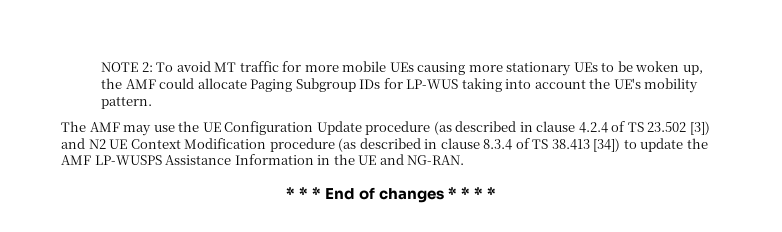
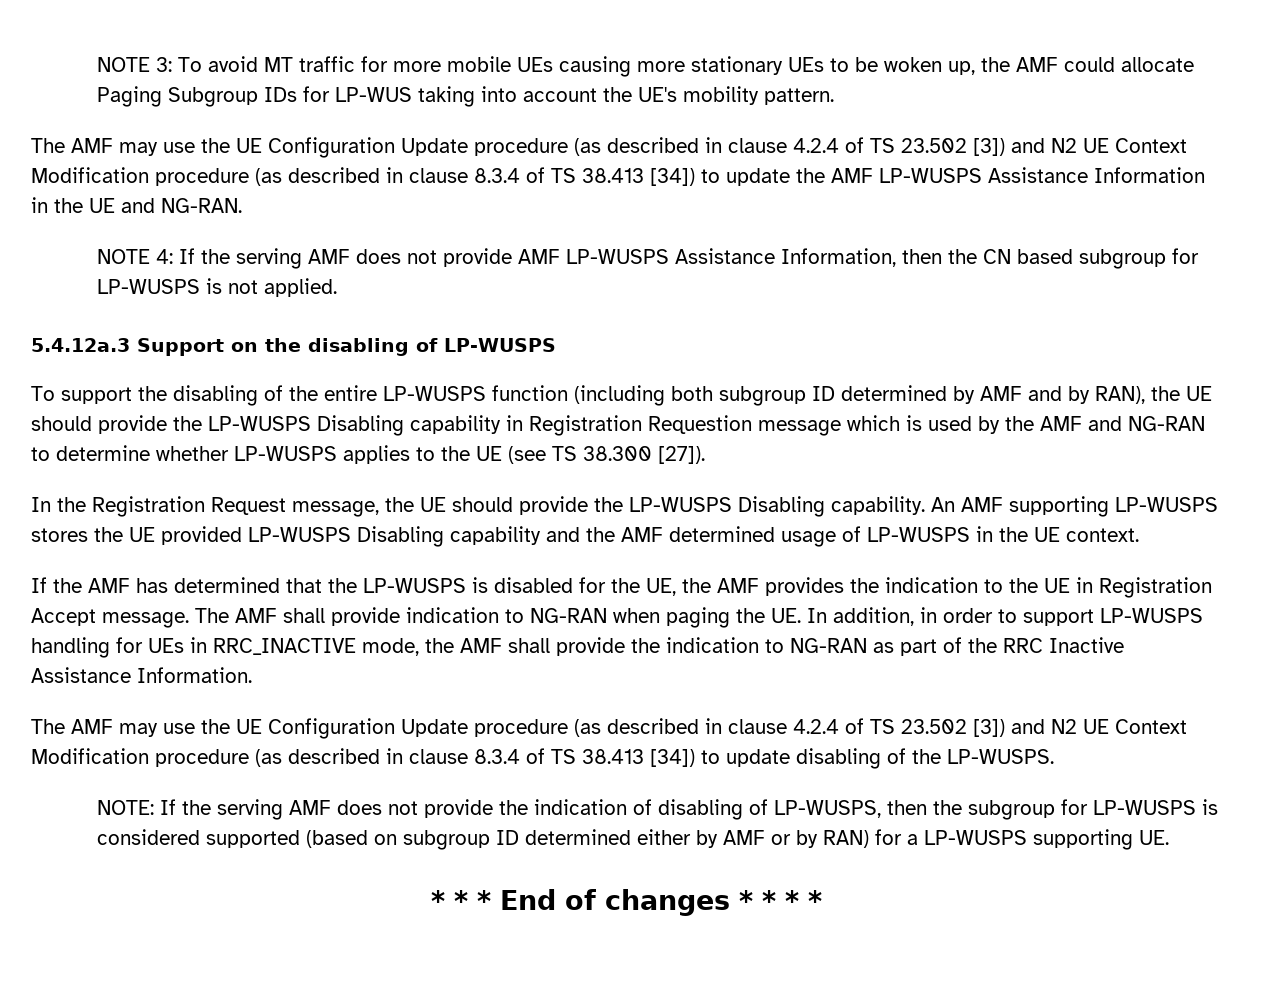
- NOTE 2: To avoid MT traffic for more mobile UEs causing more stationary UEs to be woken up, the AMF could allocate Paging Subgroup IDs for LP-WUS taking into account the UE's mobility pattern.
+ NOTE 3: To avoid MT traffic for more mobile UEs causing more stationary UEs to be woken up, the AMF could allocate Paging Subgroup IDs for LP-WUS taking into account the UE's mobility pattern.
+ NOTE 4: If the serving AMF does not provide AMF LP-WUSPS Assistance Information, then the CN based subgroup for LP-WUSPS is not applied.
+ 5.4.12a.3 Support on the disabling of LP-WUSPS
+ To support the disabling of the entire LP-WUSPS function (including both subgroup ID determined by AMF and by RAN), the UE should provide the LP-WUSPS Disabling capability in Registration Requestion message which is used by the AMF and NG-RAN to determine whether LP-WUSPS applies to the UE (see TS 38.300 [27]).
+ In the Registration Request message, the UE should provide the LP-WUSPS Disabling capability. An AMF supporting LP-WUSPS stores the UE provided LP-WUSPS Disabling capability and the AMF determined usage of LP-WUSPS in the UE context.
+ If the AMF has determined that the LP-WUSPS is disabled for the UE, the AMF provides the indication to the UE in Registration Accept message. The AMF shall provide indication to NG-RAN when paging the UE. In addition, in order to support LP-WUSPS handling for UEs in RRC_INACTIVE mode, the AMF shall provide the indication to NG-RAN as part of the RRC Inactive Assistance Information.
+ The AMF may use the UE Configuration Update procedure (as described in clause 4.2.4 of TS 23.502 [3]) and N2 UE Context Modification procedure (as described in clause 8.3.4 of TS 38.413 [34]) to update disabling of the LP-WUSPS.
+ NOTE: If the serving AMF does not provide the indication of disabling of LP-WUSPS, then the subgroup for LP-WUSPS is considered supported (based on subgroup ID determined either by AMF or by RAN) for a LP-WUSPS supporting UE.

